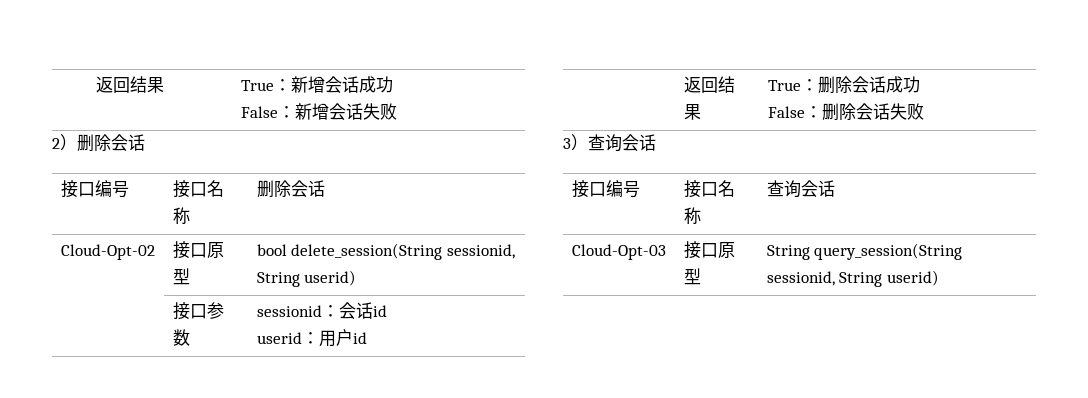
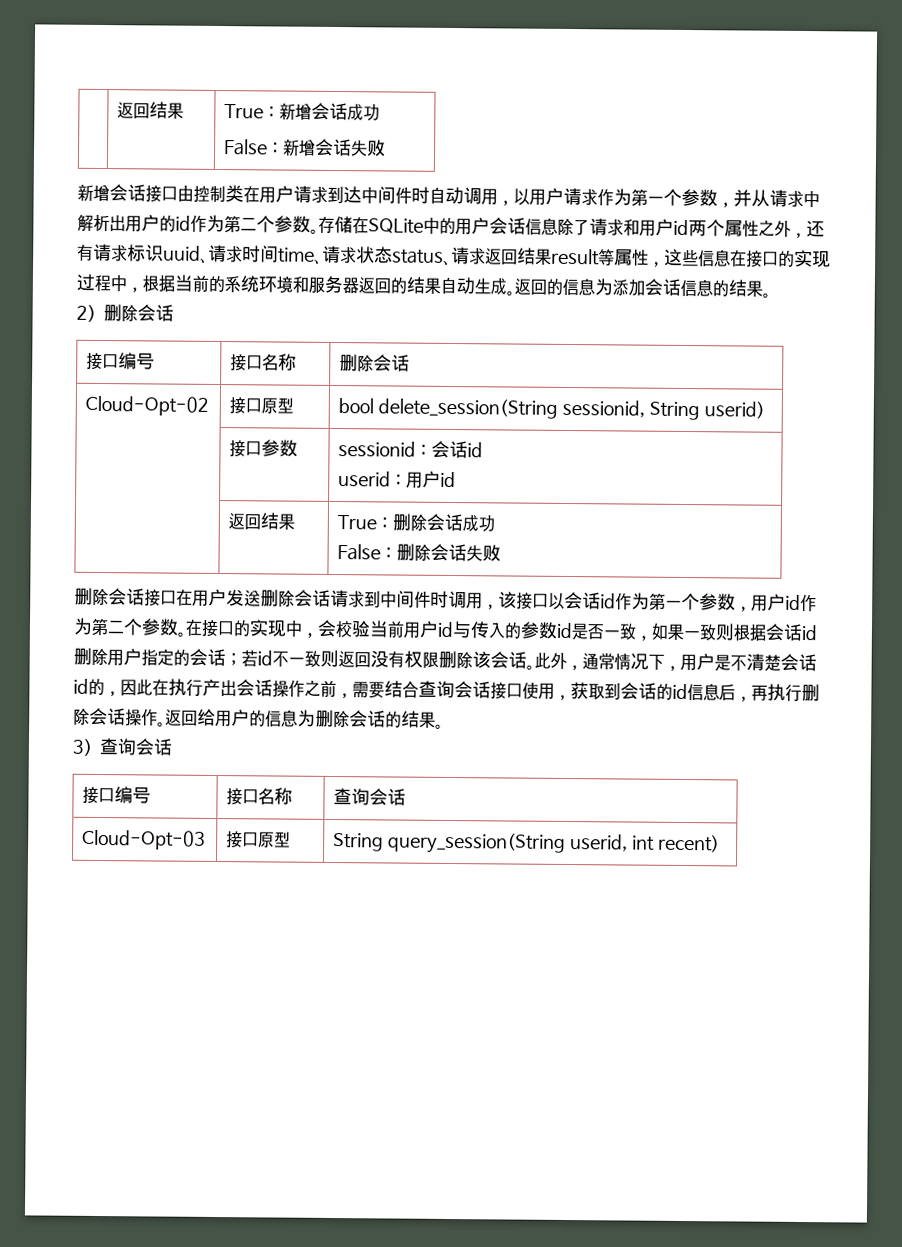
+ 新增会话接口由控制类在用户请求到达中间件时自动调用，以用户请求作为第一个参数，并从请求中解析出用户的id作为第二个参数。存储在SQLite中的用户会话信息除了请求和用户id两个属性之外，还有请求标识uuid、请求时间time、请求状态status、请求返回结果result等属性，这些信息在接口的实现过程中，根据当前的系统环境和服务器返回的结果自动生成。返回的信息为添加会话信息的结果。
+ 删除会话接口在用户发送删除会话请求到中间件时调用，该接口以会话id作为第一个参数，用户id作为第二个参数。在接口的实现中，会校验当前用户id与传入的参数id是否一致，如果一致则根据会话id删除用户指定的会话；若id不一致则返回没有权限删除该会话。此外，通常情况下，用户是不清楚会话id的，因此在执行产出会话操作之前，需要结合查询会话接口使用，获取到会话的id信息后，再执行删除会话操作。返回给用户的信息为删除会话的结果。
- Cloud-Opt-03 | 接口原型 | String query_session(String sessionid, String userid)
+ Cloud-Opt-03 | 接口原型 | String query_session(String userid, int recent)

